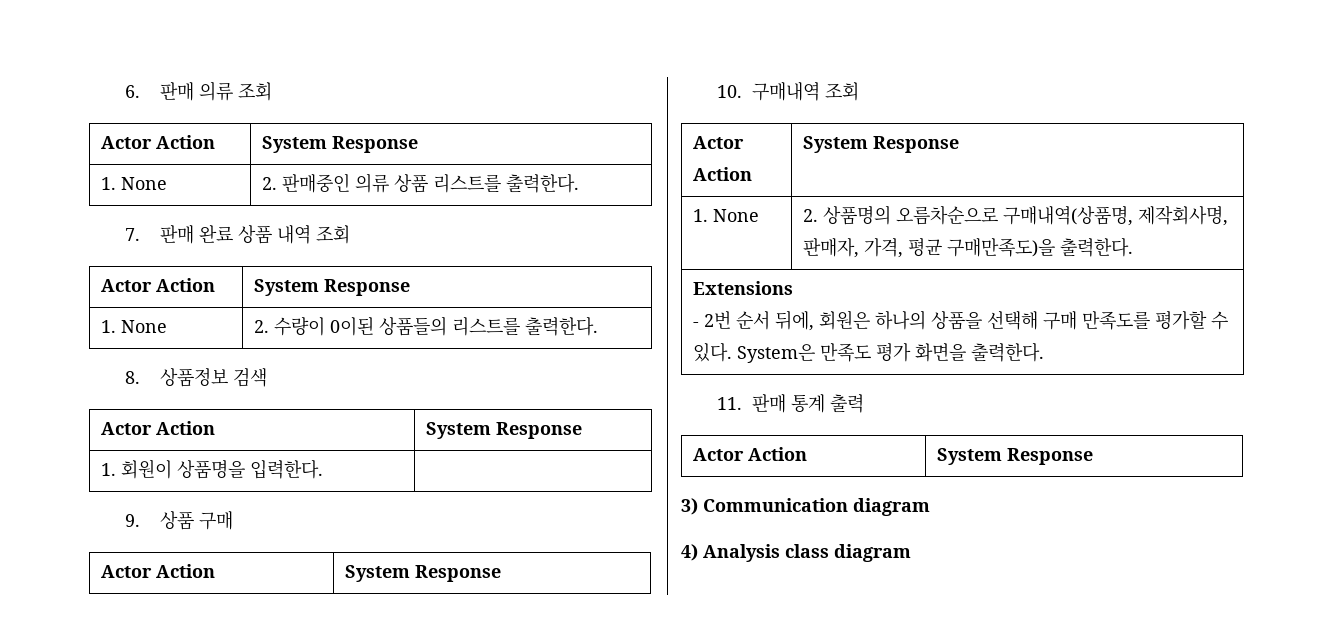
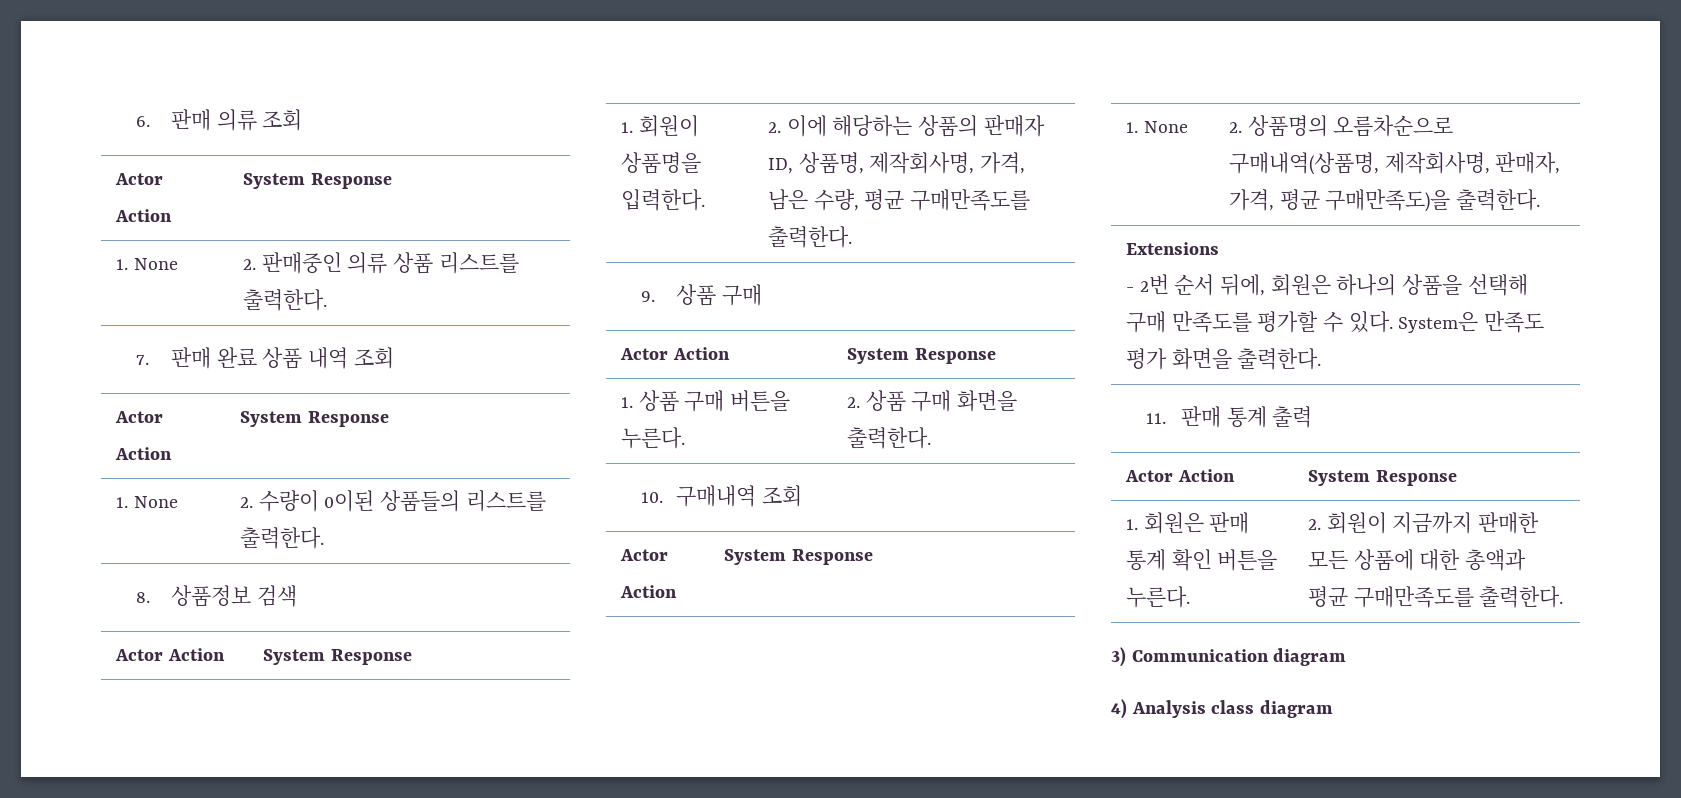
- 1. 회원이 상품명을 입력한다. |
+ 1. 회원이 상품명을 입력한다. | 2. 이에 해당하는 상품의 판매자 ID, 상품명, 제작회사명, 가격, 남은 수량, 평균 구매만족도를 출력한다.
+ 1. 상품 구매 버튼을 누른다. | 2. 상품 구매 화면을 출력한다.
+ 1. 회원은 판매 통계 확인 버튼을 누른다. | 2. 회원이 지금까지 판매한 모든 상품에 대한 총액과 평균 구매만족도를 출력한다.

